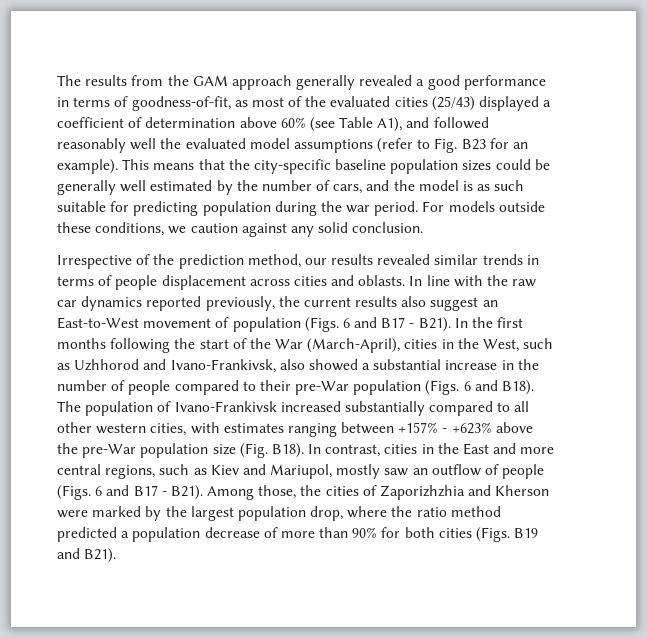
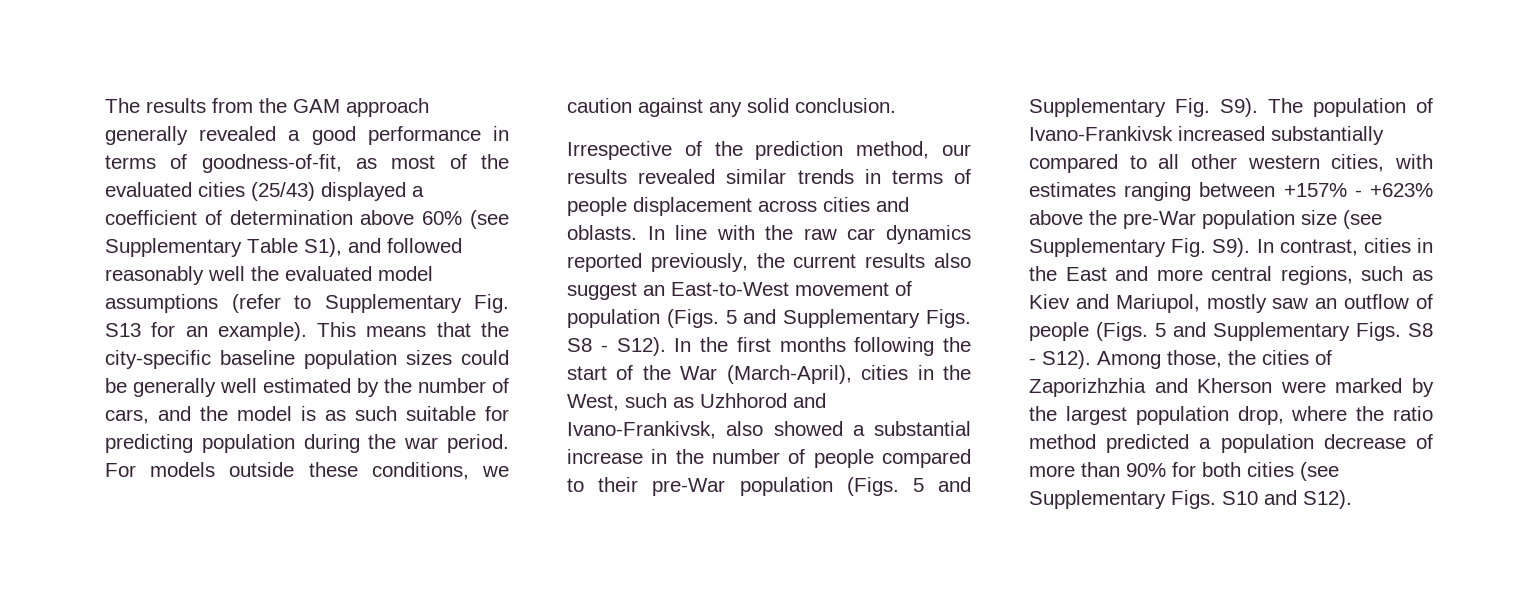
- The results from the GAM approach generally revealed a good performance in terms of goodness-of-fit, as most of the evaluated cities (25/43) displayed a coefficient of determination above 60% (see Table A1), and followed reasonably well the evaluated model assumptions (refer to Fig. B23 for an example).
+ The results from the GAM approach generally revealed a good performance in terms of goodness-of-fit, as most of the evaluated cities (25/43) displayed a coefficient of determination above 60% (see Supplementary Table S1), and followed reasonably well the evaluated model assumptions (refer to Supplementary Fig. S13 for an example).
- In line with the raw car dynamics reported previously, the current results also suggest an East-to-West movement of population (Figs. 6 and B17 - B21).
+ In line with the raw car dynamics reported previously, the current results also suggest an East-to-West movement of population (Figs. 5 and Supplementary Figs. S8 - S12).
- In the first months following the start of the War (March-April), cities in the West, such as Uzhhorod and Ivano-Frankivsk, also showed a substantial increase in the number of people compared to their pre-War population (Figs. 6 and B18). The population of Ivano-Frankivsk increased substantially compared to all other western cities, with estimates ranging between +157% - +623% above the pre-War population size (Fig. B18). In contrast, cities in the East and more central regions, such as Kiev and Mariupol, mostly saw an outflow of people (Figs. 6 and B17 - B21).
+ In the first months following the start of the War (March-April), cities in the West, such as Uzhhorod and Ivano-Frankivsk, also showed a substantial increase in the number of people compared to their pre-War population (Figs. 5 and Supplementary Fig. S9). The population of Ivano-Frankivsk increased substantially compared to all other western cities, with estimates ranging between +157% - +623% above the pre-War population size (see Supplementary Fig. S9). In contrast, cities in the East and more central regions, such as Kiev and Mariupol, mostly saw an outflow of people (Figs. 5 and Supplementary Figs. S8 - S12).
- Among those, the cities of Zaporizhzhia and Kherson were marked by the largest population drop, where the ratio method predicted a population decrease of more than 90% for both cities (Figs. B19 and B21).
+ Among those, the cities of Zaporizhzhia and Kherson were marked by the largest population drop, where the ratio method predicted a population decrease of more than 90% for both cities (see Supplementary Figs. S10 and S12).

